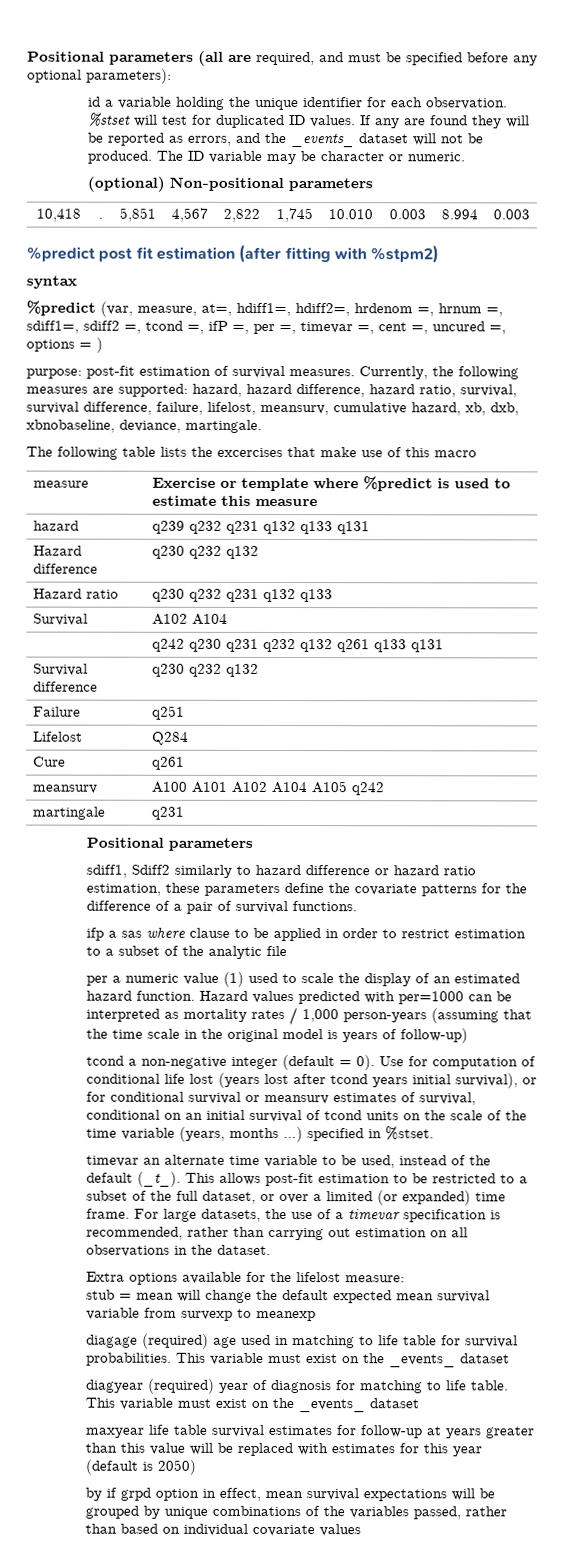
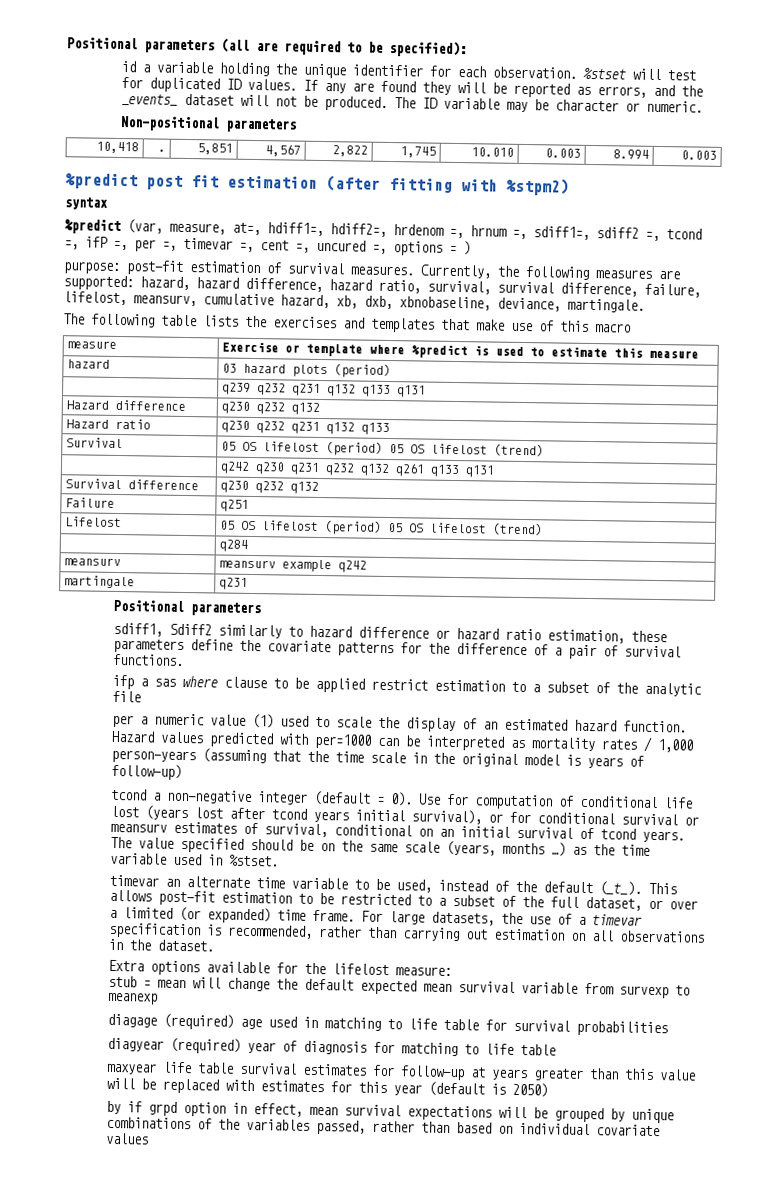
- Positional parameters (all are required, and must be specified before any optional parameters):
+ Positional parameters (all are required to be specified):
- (optional) Non-positional parameters
+ Non-positional parameters
- The following table lists the excercises that make use of this macro
+ The following table lists the exercises and templates that make use of this macro
- hazard | q239 q232 q231 q132 q133 q131
+ hazard | 03 hazard plots (period)
+ | q239 q232 q231 q132 q133 q131
- Survival | A102 A104
+ Survival | 05 OS lifelost (period) 05 OS lifelost (trend)
- Lifelost | Q284
- Cure | q261
- meansurv | A100 A101 A102 A104 A105 q242
+ Lifelost | 05 OS lifelost (period) 05 OS lifelost (trend)
+ | q284
+ meansurv | meansurv example q242
- ifp a sas where clause to be applied in order to restrict estimation to a subset of the analytic file
+ ifp a sas where clause to be applied restrict estimation to a subset of the analytic file
- Use for computation of conditional life lost (years lost after tcond years initial survival), or for conditional survival or meansurv estimates of survival, conditional on an initial survival of tcond units on the scale of the time variable (years, months …) specified in %stset.
+ Use for computation of conditional life lost (years lost after tcond years initial survival), or for conditional survival or meansurv estimates of survival, conditional on an initial survival of tcond years. The value specified should be on the same scale (years, months …) as the time variable used in %stset.
- diagage (required) age used in matching to life table for survival probabilities. This variable must exist on the _events_ dataset
+ diagage (required) age used in matching to life table for survival probabilities
- diagyear (required) year of diagnosis for matching to life table. This variable must exist on the _events_ dataset
+ diagyear (required) year of diagnosis for matching to life table

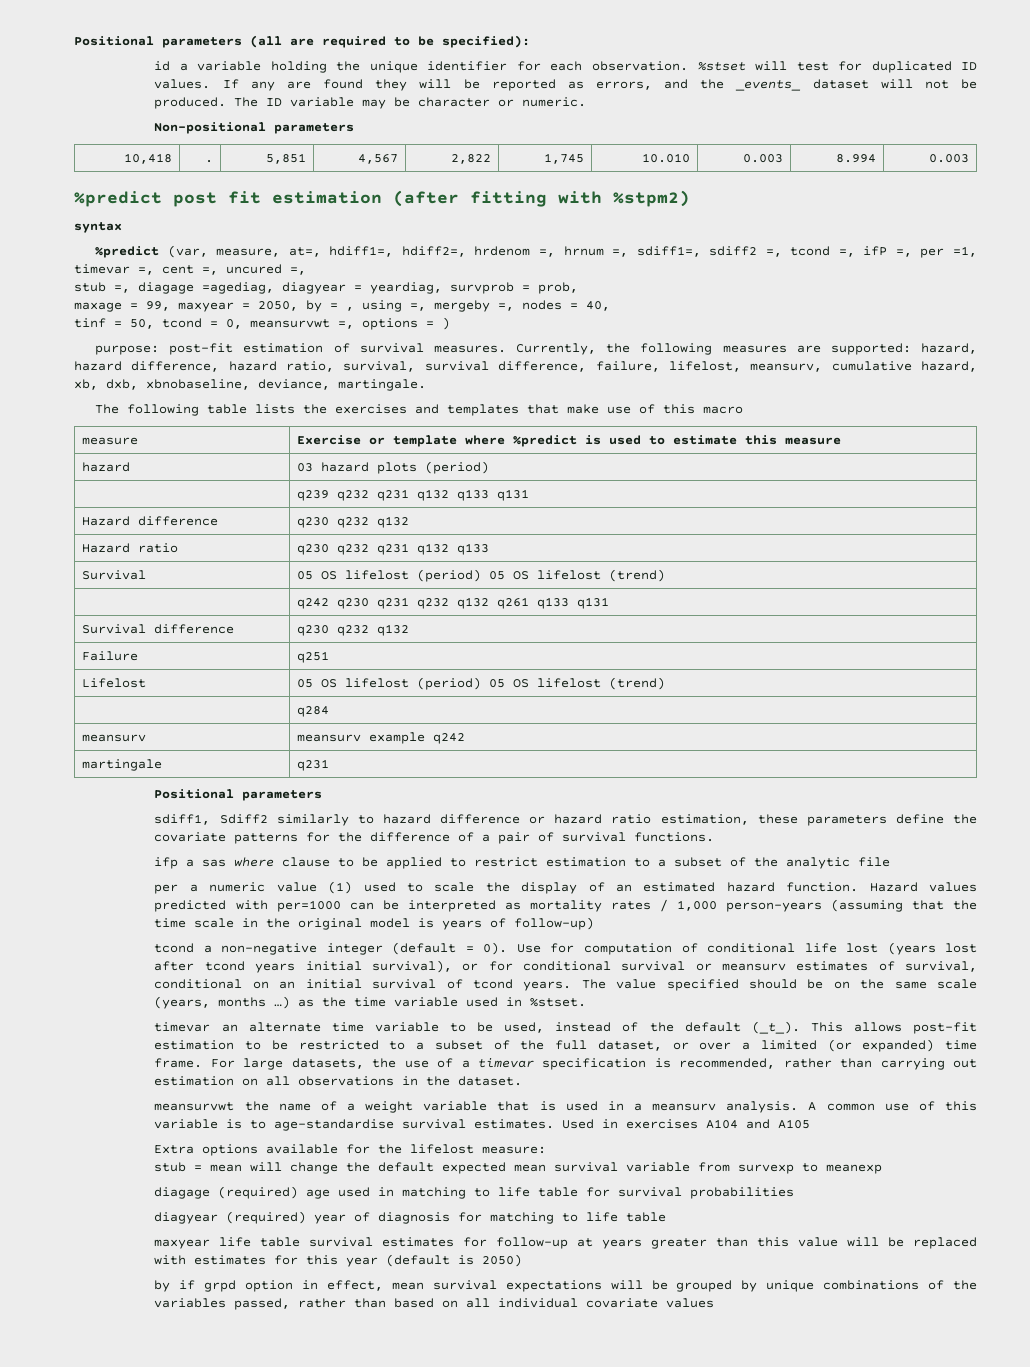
- %predict (var, measure, at=, hdiff1=, hdiff2=, hrdenom =, hrnum =, sdiff1=, sdiff2 =, tcond =, ifP =, per =, timevar =, cent =, uncured =, options = )
+ %predict (var, measure, at=, hdiff1=, hdiff2=, hrdenom =, hrnum =, sdiff1=, sdiff2 =, tcond =, ifP =, per =1, timevar =, cent =, uncured =,
+ stub =, diagage =agediag, diagyear = yeardiag, survprob = prob,
+ maxage = 99, maxyear = 2050, by = , using =, mergeby =, nodes = 40,
+ tinf = 50, tcond = 0, meansurvwt =, options = )
- ifp a sas where clause to be applied restrict estimation to a subset of the analytic file
+ ifp a sas where clause to be applied to restrict estimation to a subset of the analytic file
+ meansurvwt the name of a weight variable that is used in a meansurv analysis. A common use of this variable is to age-standardise survival estimates. Used in exercises A104 and A105
- by if grpd option in effect, mean survival expectations will be grouped by unique combinations of the variables passed, rather than based on individual covariate values
+ by if grpd option in effect, mean survival expectations will be grouped by unique combinations of the variables passed, rather than based on all individual covariate values

